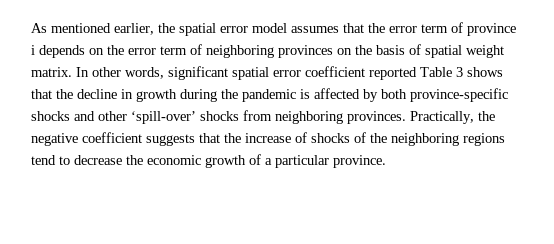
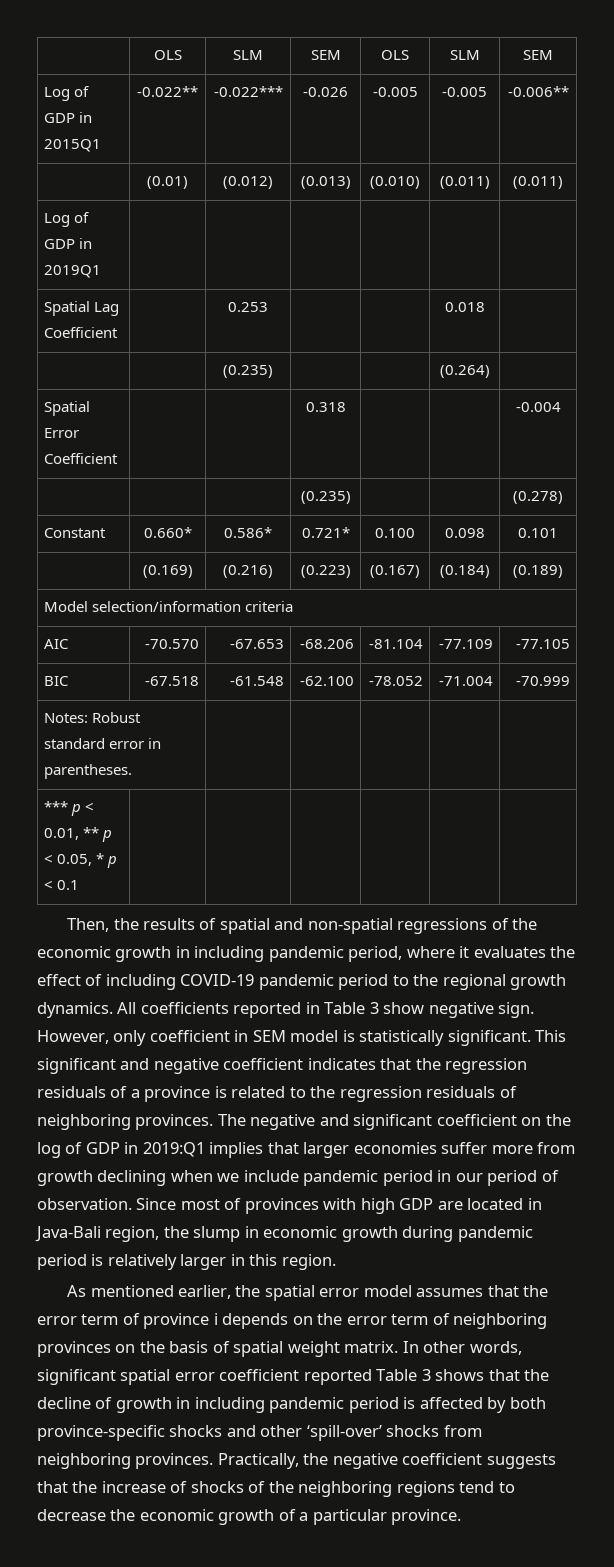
+ | OLS | SLM | SEM | OLS | SLM | SEM
+ Log of GDP in 2015Q1 | -0.022** | -0.022*** | -0.026 | -0.005 | -0.005 | -0.006**
+ | (0.01) | (0.012) | (0.013) | (0.010) | (0.011) | (0.011)
+ Log of GDP in 2019Q1 | | | | | |
+ Spatial Lag Coefficient | | 0.253 | | | 0.018 |
+ | | (0.235) | | | (0.264) |
+ Spatial Error Coefficient | | | 0.318 | | | -0.004
+ | | | (0.235) | | | (0.278)
+ Constant | 0.660* | 0.586* | 0.721* | 0.100 | 0.098 | 0.101
+ | (0.169) | (0.216) | (0.223) | (0.167) | (0.184) | (0.189)
+ Model selection/information criteria
+ AIC | -70.570 | -67.653 | -68.206 | -81.104 | -77.109 | -77.105
+ BIC | -67.518 | -61.548 | -62.100 | -78.052 | -71.004 | -70.999
+ Notes: Robust standard error in parentheses. | | | | |
+ *** p < 0.01, ** p < 0.05, * p < 0.1 | | | | | |
+ Then, the results of spatial and non-spatial regressions of the economic growth in including pandemic period, where it evaluates the effect of including COVID-19 pandemic period to the regional growth dynamics. All coefficients reported in Table 3 show negative sign. However, only coefficient in SEM model is statistically significant. This significant and negative coefficient indicates that the regression residuals of a province is related to the regression residuals of neighboring provinces. The negative and significant coefficient on the log of GDP in 2019:Q1 implies that larger economies suffer more from growth declining when we include pandemic period in our period of observation. Since most of provinces with high GDP are located in Java-Bali region, the slump in economic growth during pandemic period is relatively larger in this region.
- In other words, significant spatial error coefficient reported Table 3 shows that the decline in growth during the pandemic is affected by both province-specific shocks and other ‘spill-over’ shocks from neighboring provinces.
+ In other words, significant spatial error coefficient reported Table 3 shows that the decline of growth in including pandemic period is affected by both province-specific shocks and other ‘spill-over’ shocks from neighboring provinces.

